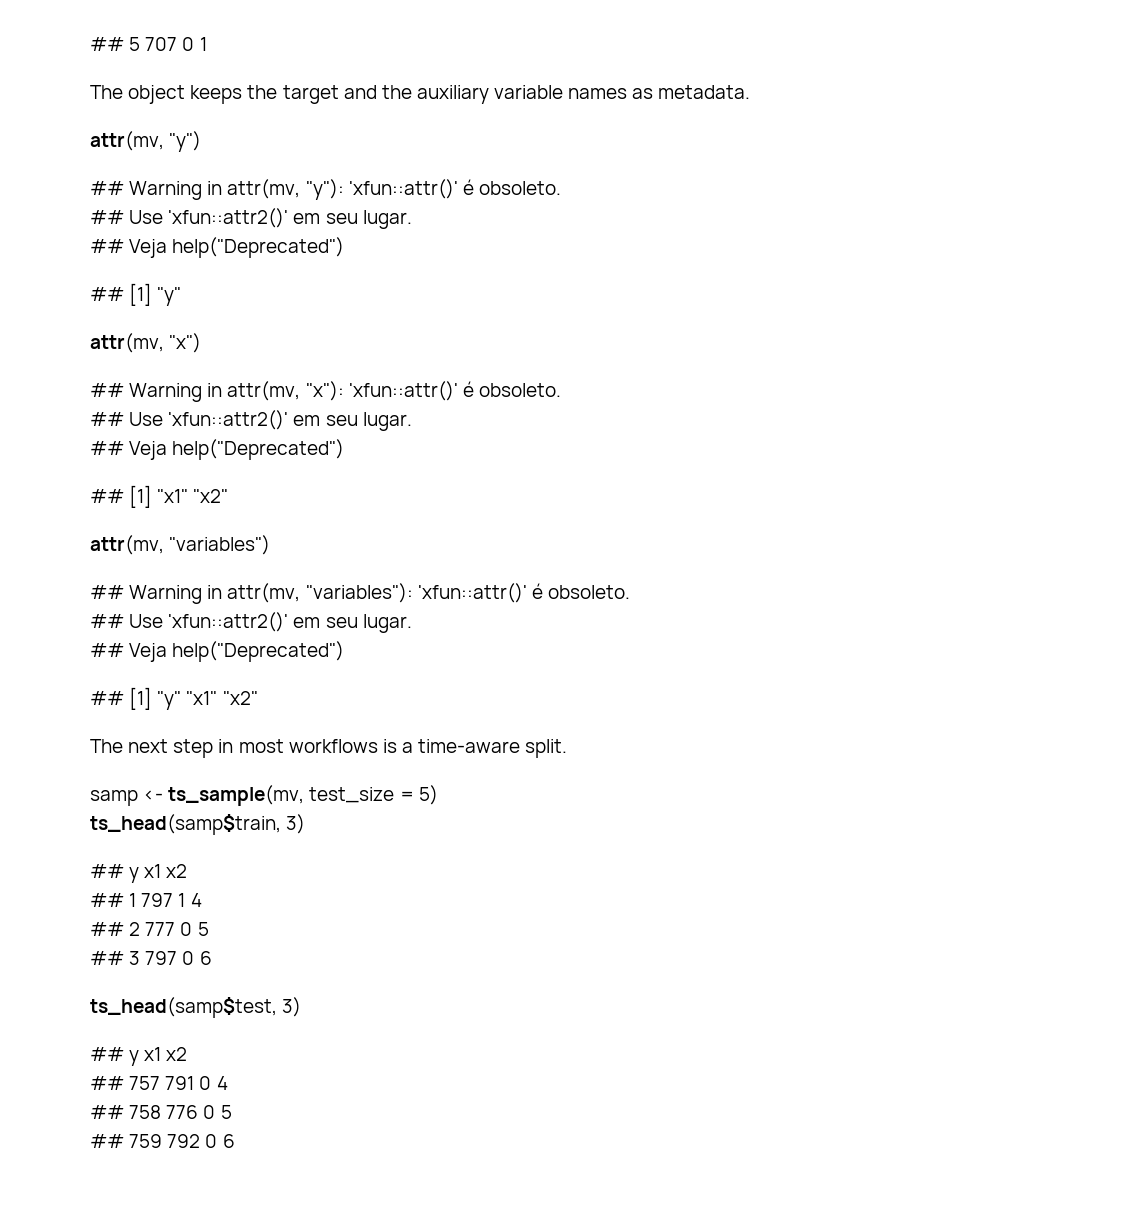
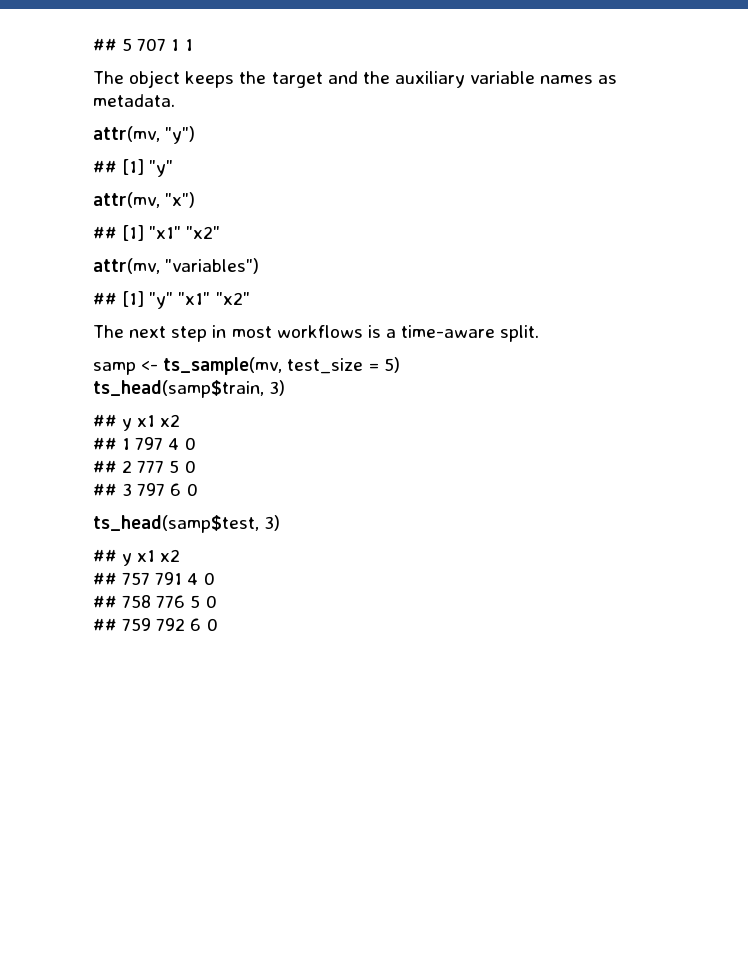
- ## 5 707 0 1
+ ## 5 707 1 1
- ## Warning in attr(mv, "y"): 'xfun::attr()' é obsoleto.
- ## Use 'xfun::attr2()' em seu lugar.
- ## Veja help("Deprecated")
- ## Warning in attr(mv, "x"): 'xfun::attr()' é obsoleto.
- ## Use 'xfun::attr2()' em seu lugar.
- ## Veja help("Deprecated")
- ## Warning in attr(mv, "variables"): 'xfun::attr()' é obsoleto.
- ## Use 'xfun::attr2()' em seu lugar.
- ## Veja help("Deprecated")
- ## 1 797 1 4
+ ## 1 797 4 0
- ## 2 777 0 5
+ ## 2 777 5 0
- ## 3 797 0 6
+ ## 3 797 6 0
- ## 757 791 0 4
+ ## 757 791 4 0
- ## 758 776 0 5
+ ## 758 776 5 0
- ## 759 792 0 6
+ ## 759 792 6 0

